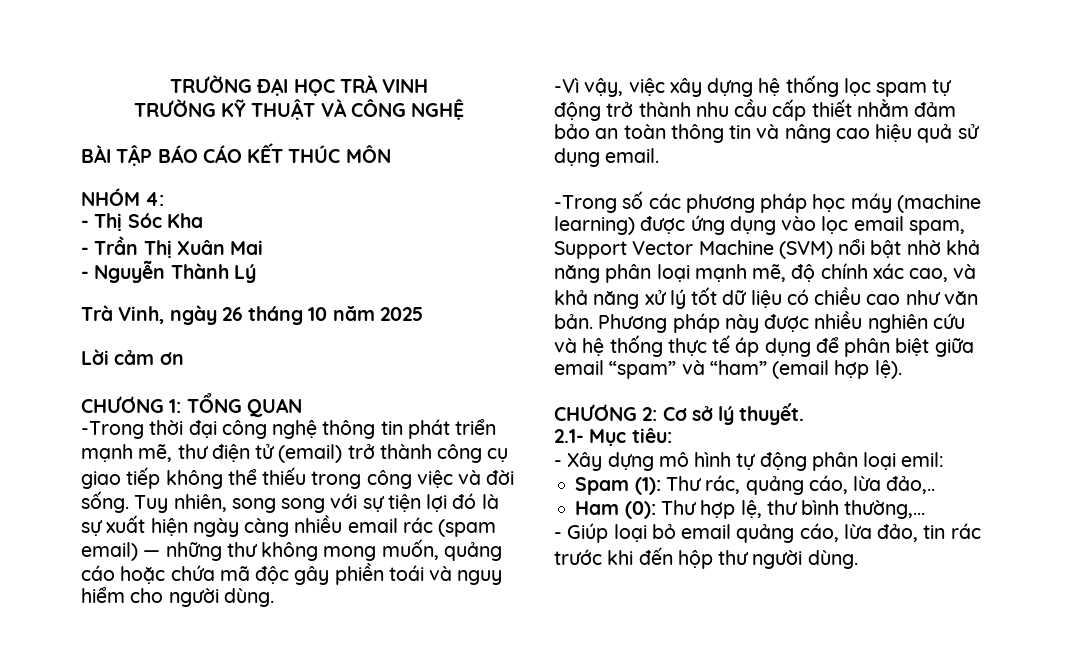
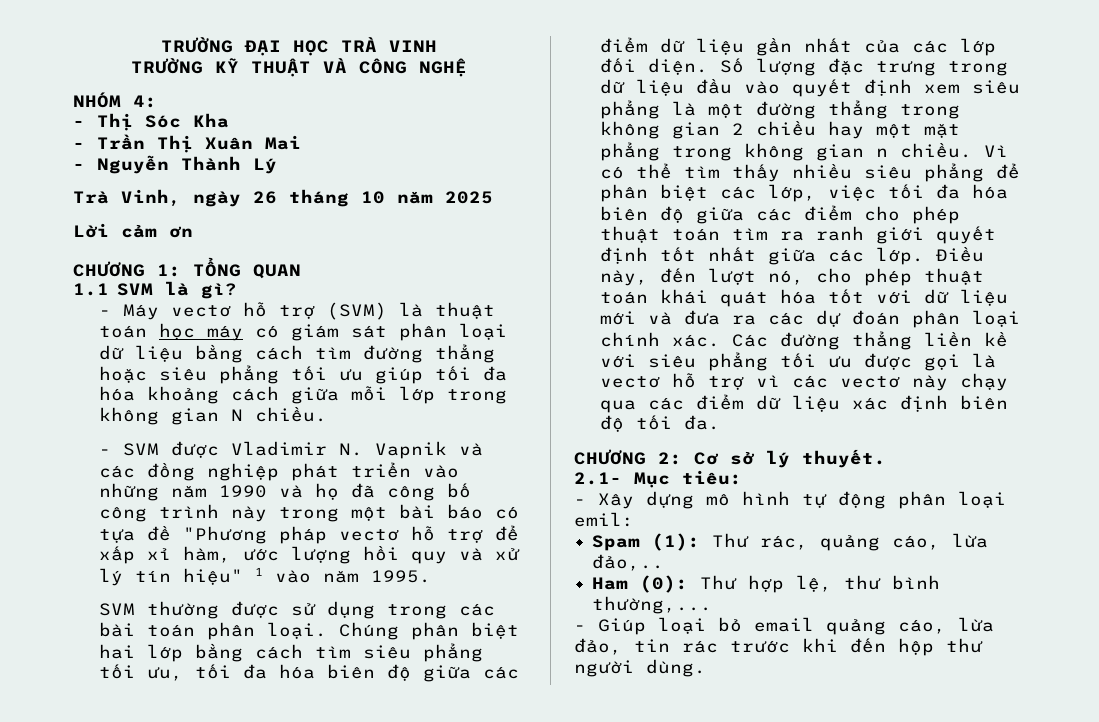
- BÀI TẬP BÁO CÁO KẾT THÚC MÔN
- -Trong thời đại công nghệ thông tin phát triển mạnh mẽ, thư điện tử (email) trở thành công cụ giao tiếp không thể thiếu trong công việc và đời sống. Tuy nhiên, song song với sự tiện lợi đó là sự xuất hiện ngày càng nhiều email rác (spam email) — những thư không mong muốn, quảng cáo hoặc chứa mã độc gây phiền toái và nguy hiểm cho người dùng.
- -Vì vậy, việc xây dựng hệ thống lọc spam tự động trở thành nhu cầu cấp thiết nhằm đảm bảo an toàn thông tin và nâng cao hiệu quả sử dụng email.
- -Trong số các phương pháp học máy (machine learning) được ứng dụng vào lọc email spam, Support Vector Machine (SVM) nổi bật nhờ khả năng phân loại mạnh mẽ, độ chính xác cao, và khả năng xử lý tốt dữ liệu có chiều cao như văn bản. Phương pháp này được nhiều nghiên cứu và hệ thống thực tế áp dụng để phân biệt giữa email “spam” và “ham” (email hợp lệ).
+ 1.1 SVM là gì?
+ - Máy vectơ hỗ trợ (SVM) là thuật toán học máy có giám sát phân loại dữ liệu bằng cách tìm đường thẳng hoặc siêu phẳng tối ưu giúp tối đa hóa khoảng cách giữa mỗi lớp trong không gian N chiều.
+ - SVM được Vladimir N. Vapnik và các đồng nghiệp phát triển vào những năm 1990 và họ đã công bố công trình này trong một bài báo có tựa đề "Phương pháp vectơ hỗ trợ để xấp xỉ hàm, ước lượng hồi quy và xử lý tín hiệu" 1 vào năm 1995.
+ SVM thường được sử dụng trong các bài toán phân loại. Chúng phân biệt hai lớp bằng cách tìm siêu phẳng tối ưu, tối đa hóa biên độ giữa các điểm dữ liệu gần nhất của các lớp đối diện. Số lượng đặc trưng trong dữ liệu đầu vào quyết định xem siêu phẳng là một đường thẳng trong không gian 2 chiều hay một mặt phẳng trong không gian n chiều. Vì có thể tìm thấy nhiều siêu phẳng để phân biệt các lớp, việc tối đa hóa biên độ giữa các điểm cho phép thuật toán tìm ra ranh giới quyết định tốt nhất giữa các lớp. Điều này, đến lượt nó, cho phép thuật toán khái quát hóa tốt với dữ liệu mới và đưa ra các dự đoán phân loại chính xác. Các đường thẳng liền kề với siêu phẳng tối ưu được gọi là vectơ hỗ trợ vì các vectơ này chạy qua các điểm dữ liệu xác định biên độ tối đa.

